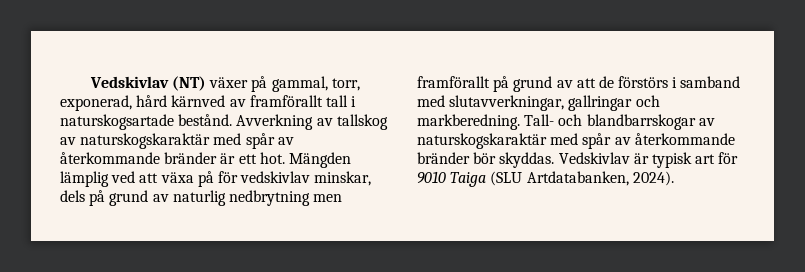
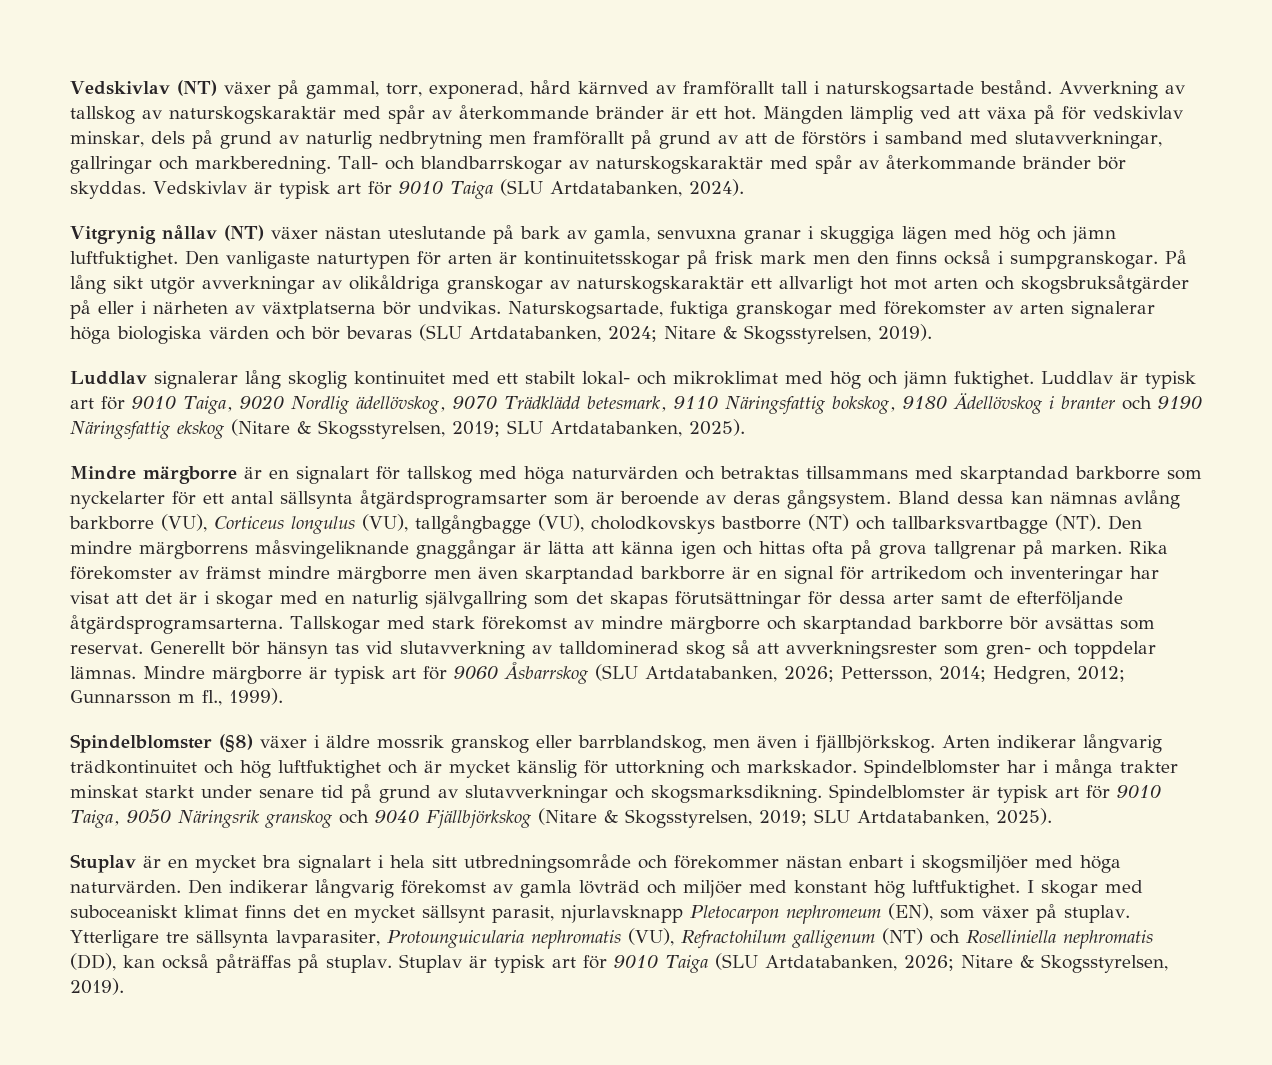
+ Vitgrynig nållav (NT) växer nästan uteslutande på bark av gamla, senvuxna granar i skuggiga lägen med hög och jämn luftfuktighet. Den vanligaste naturtypen för arten är kontinuitetsskogar på frisk mark men den finns också i sumpgranskogar. På lång sikt utgör avverkningar av olikåldriga granskogar av naturskogskaraktär ett allvarligt hot mot arten och skogsbruksåtgärder på eller i närheten av växtplatserna bör undvikas. Naturskogsartade, fuktiga granskogar med förekomster av arten signalerar höga biologiska värden och bör bevaras (SLU Artdatabanken, 2024; Nitare & Skogsstyrelsen, 2019).
+ Luddlav signalerar lång skoglig kontinuitet med ett stabilt lokal- och mikroklimat med hög och jämn fuktighet. Luddlav är typisk art för 9010 Taiga, 9020 Nordlig ädellövskog, 9070 Trädklädd betesmark, 9110 Näringsfattig bokskog, 9180 Ädellövskog i branter och 9190 Näringsfattig ekskog (Nitare & Skogsstyrelsen, 2019; SLU Artdatabanken, 2025).
+ Mindre märgborre är en signalart för tallskog med höga naturvärden och betraktas tillsammans med skarptandad barkborre som nyckelarter för ett antal sällsynta åtgärdsprogramsarter som är beroende av deras gångsystem. Bland dessa kan nämnas avlång barkborre (VU), Corticeus longulus (VU), tallgångbagge (VU), cholodkovskys bastborre (NT) och tallbarksvartbagge (NT). Den mindre märgborrens måsvingeliknande gnaggångar är lätta att känna igen och hittas ofta på grova tallgrenar på marken. Rika förekomster av främst mindre märgborre men även skarptandad barkborre är en signal för artrikedom och inventeringar har visat att det är i skogar med en naturlig självgallring som det skapas förutsättningar för dessa arter samt de efterföljande åtgärdsprogramsarterna. Tallskogar med stark förekomst av mindre märgborre och skarptandad barkborre bör avsättas som reservat. Generellt bör hänsyn tas vid slutavverkning av talldominerad skog så att avverkningsrester som gren- och toppdelar lämnas. Mindre märgborre är typisk art för 9060 Åsbarrskog (SLU Artdatabanken, 2026; Pettersson, 2014; Hedgren, 2012; Gunnarsson m fl., 1999).
+ Spindelblomster (§8) växer i äldre mossrik granskog eller barrblandskog, men även i fjällbjörkskog. Arten indikerar långvarig trädkontinuitet och hög luftfuktighet och är mycket känslig för uttorkning och markskador. Spindelblomster har i många trakter minskat starkt under senare tid på grund av slutavverkningar och skogsmarksdikning. Spindelblomster är typisk art för 9010 Taiga, 9050 Näringsrik granskog och 9040 Fjällbjörkskog (Nitare & Skogsstyrelsen, 2019; SLU Artdatabanken, 2025).
+ Stuplav är en mycket bra signalart i hela sitt utbredningsområde och förekommer nästan enbart i skogsmiljöer med höga naturvärden. Den indikerar långvarig förekomst av gamla lövträd och miljöer med konstant hög luftfuktighet. I skogar med suboceaniskt klimat finns det en mycket sällsynt parasit, njurlavsknapp Pletocarpon nephromeum (EN), som växer på stuplav. Ytterligare tre sällsynta lavparasiter, Protounguicularia nephromatis (VU), Refractohilum galligenum (NT) och Roselliniella nephromatis (DD), kan också påträffas på stuplav. Stuplav är typisk art för 9010 Taiga (SLU Artdatabanken, 2026; Nitare & Skogsstyrelsen, 2019).

